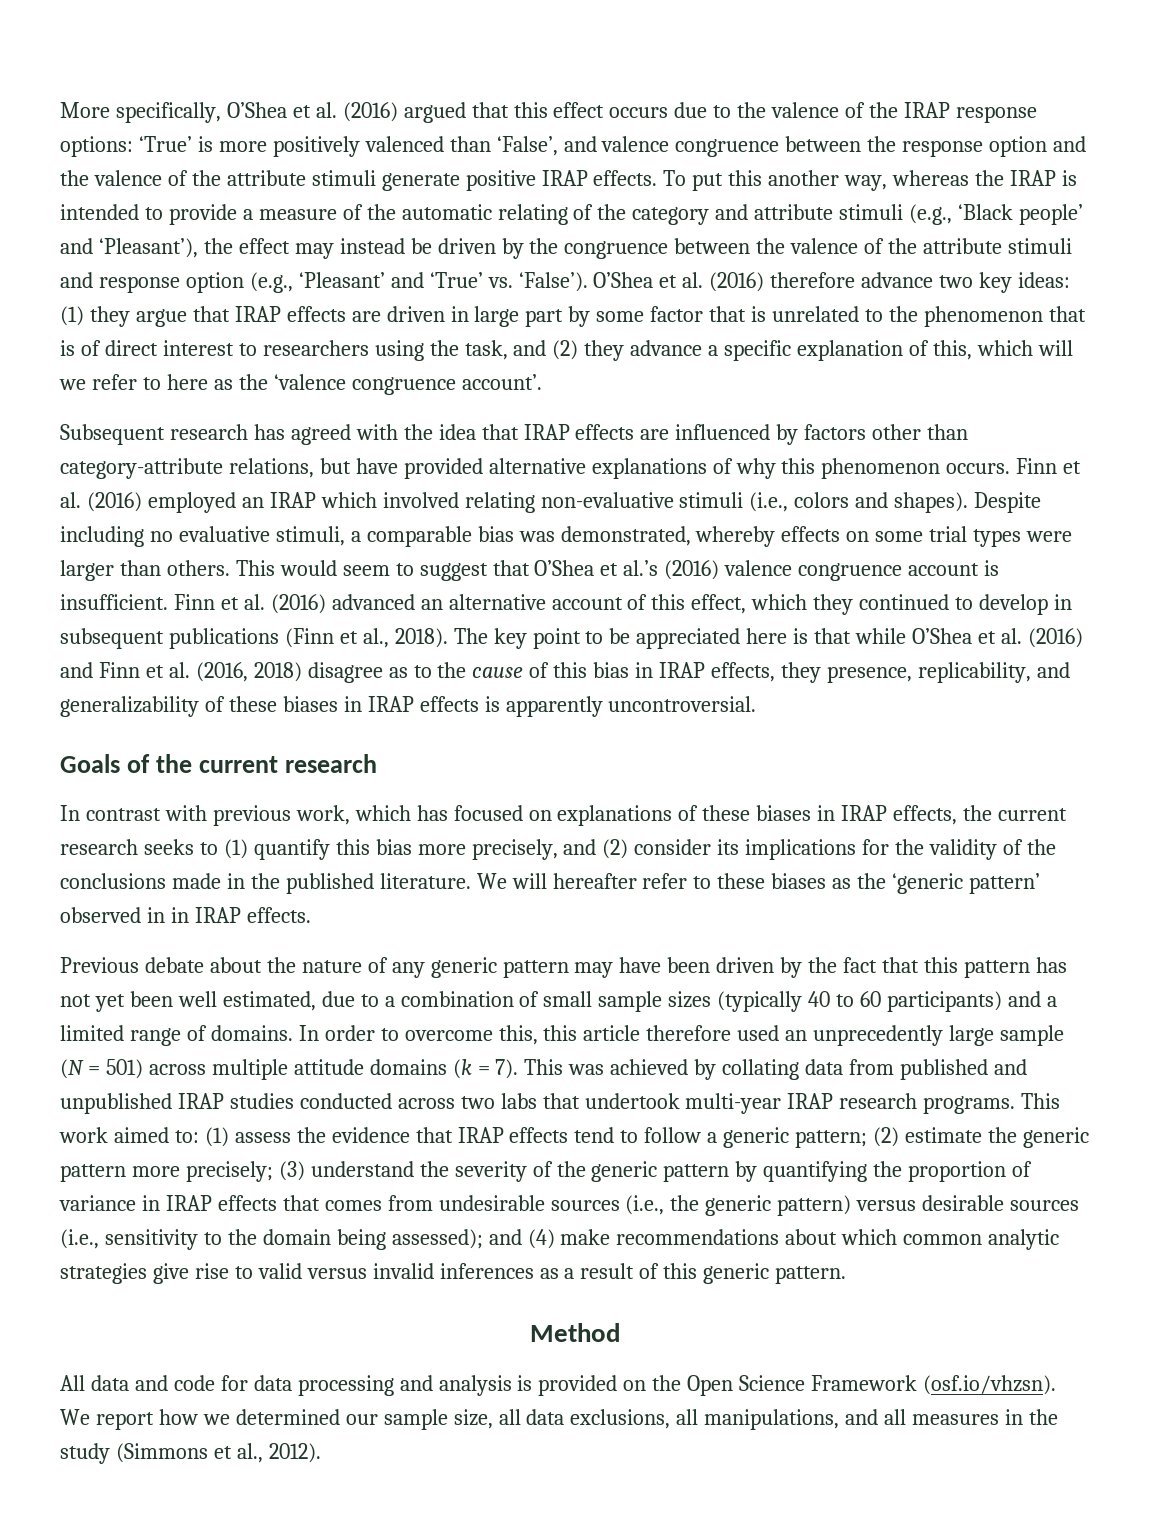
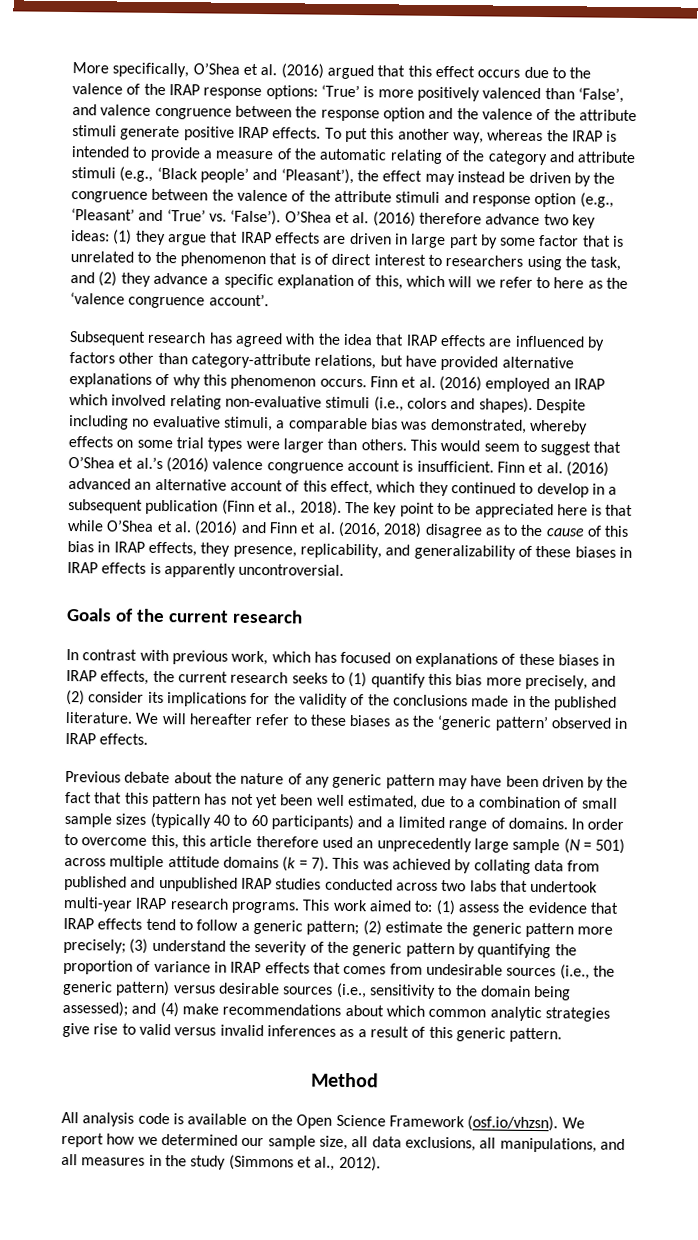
- Finn et al. (2016) advanced an alternative account of this effect, which they continued to develop in subsequent publications (Finn et al., 2018).
+ Finn et al. (2016) advanced an alternative account of this effect, which they continued to develop in a subsequent publication (Finn et al., 2018).
- We will hereafter refer to these biases as the ‘generic pattern’ observed in in IRAP effects.
+ We will hereafter refer to these biases as the ‘generic pattern’ observed in IRAP effects.
- All data and code for data processing and analysis is provided on the Open Science Framework (osf.io/vhzsn). We report how we determined our sample size, all data exclusions, all manipulations, and all measures in the study (Simmons et al., 2012).
+ All analysis code is available on the Open Science Framework (osf.io/vhzsn). We report how we determined our sample size, all data exclusions, all manipulations, and all measures in the study (Simmons et al., 2012).

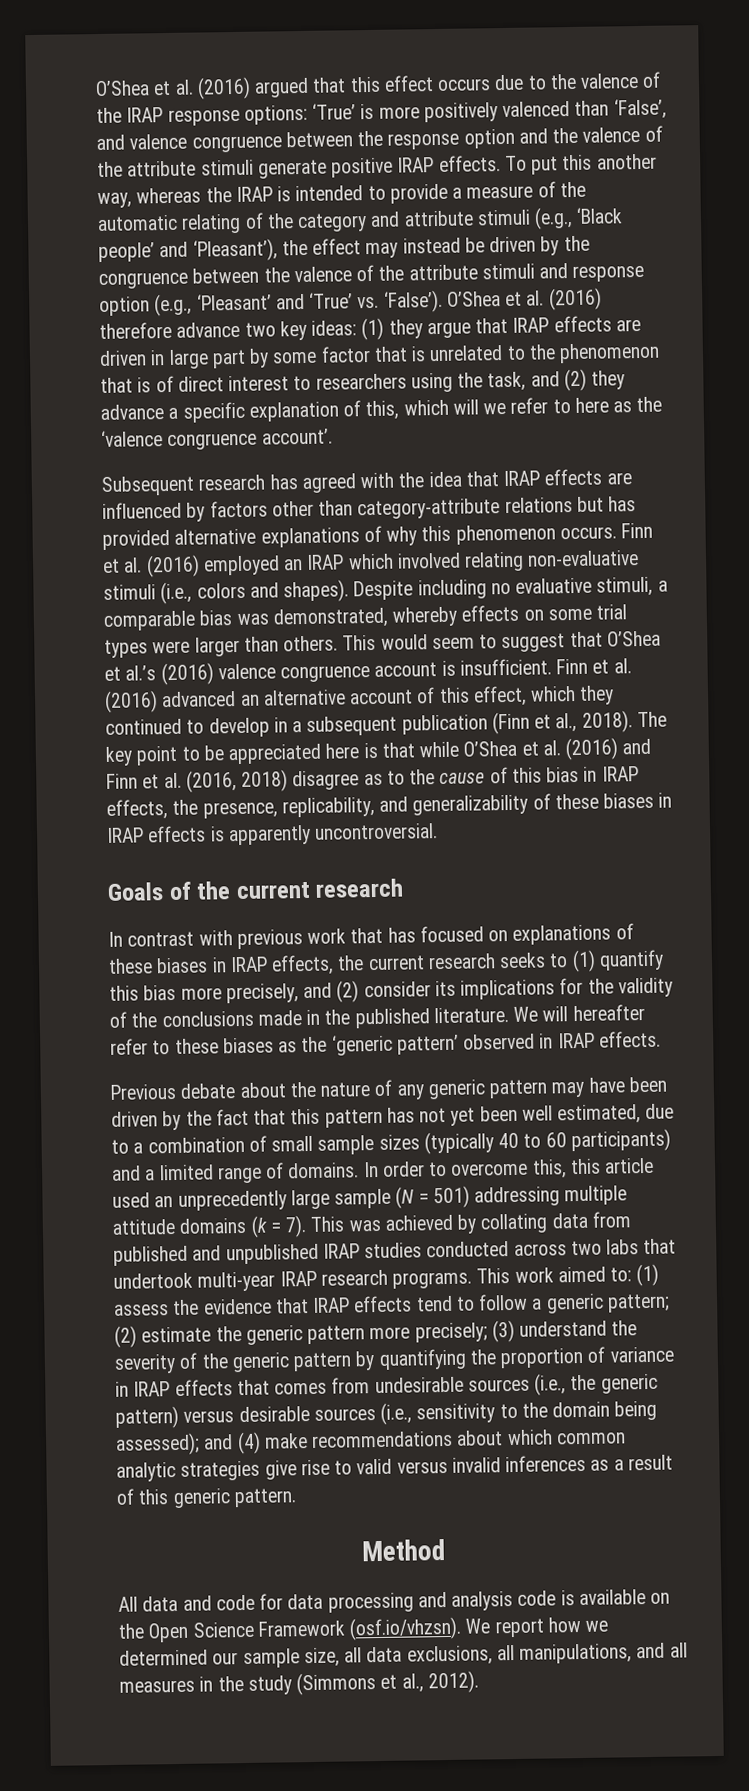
- More specifically, O’Shea et al. (2016) argued that this effect occurs due to the valence of the IRAP response options: ‘True’ is more positively valenced than ‘False’, and valence congruence between the response option and the valence of the attribute stimuli generate positive IRAP effects.
+ O’Shea et al. (2016) argued that this effect occurs due to the valence of the IRAP response options: ‘True’ is more positively valenced than ‘False’, and valence congruence between the response option and the valence of the attribute stimuli generate positive IRAP effects.
- Subsequent research has agreed with the idea that IRAP effects are influenced by factors other than category-attribute relations, but have provided alternative explanations of why this phenomenon occurs.
+ Subsequent research has agreed with the idea that IRAP effects are influenced by factors other than category-attribute relations but has provided alternative explanations of why this phenomenon occurs.
- The key point to be appreciated here is that while O’Shea et al. (2016) and Finn et al. (2016, 2018) disagree as to the cause of this bias in IRAP effects, they presence, replicability, and generalizability of these biases in IRAP effects is apparently uncontroversial.
+ The key point to be appreciated here is that while O’Shea et al. (2016) and Finn et al. (2016, 2018) disagree as to the cause of this bias in IRAP effects, the presence, replicability, and generalizability of these biases in IRAP effects is apparently uncontroversial.
- In contrast with previous work, which has focused on explanations of these biases in IRAP effects, the current research seeks to (1) quantify this bias more precisely, and (2) consider its implications for the validity of the conclusions made in the published literature.
+ In contrast with previous work that has focused on explanations of these biases in IRAP effects, the current research seeks to (1) quantify this bias more precisely, and (2) consider its implications for the validity of the conclusions made in the published literature.
- In order to overcome this, this article therefore used an unprecedently large sample (N = 501) across multiple attitude domains (k = 7).
+ In order to overcome this, this article used an unprecedently large sample (N = 501) addressing multiple attitude domains (k = 7).
- All analysis code is available on the Open Science Framework (osf.io/vhzsn). We report how we determined our sample size, all data exclusions, all manipulations, and all measures in the study (Simmons et al., 2012).
+ All data and code for data processing and analysis code is available on the Open Science Framework (osf.io/vhzsn). We report how we determined our sample size, all data exclusions, all manipulations, and all measures in the study (Simmons et al., 2012).

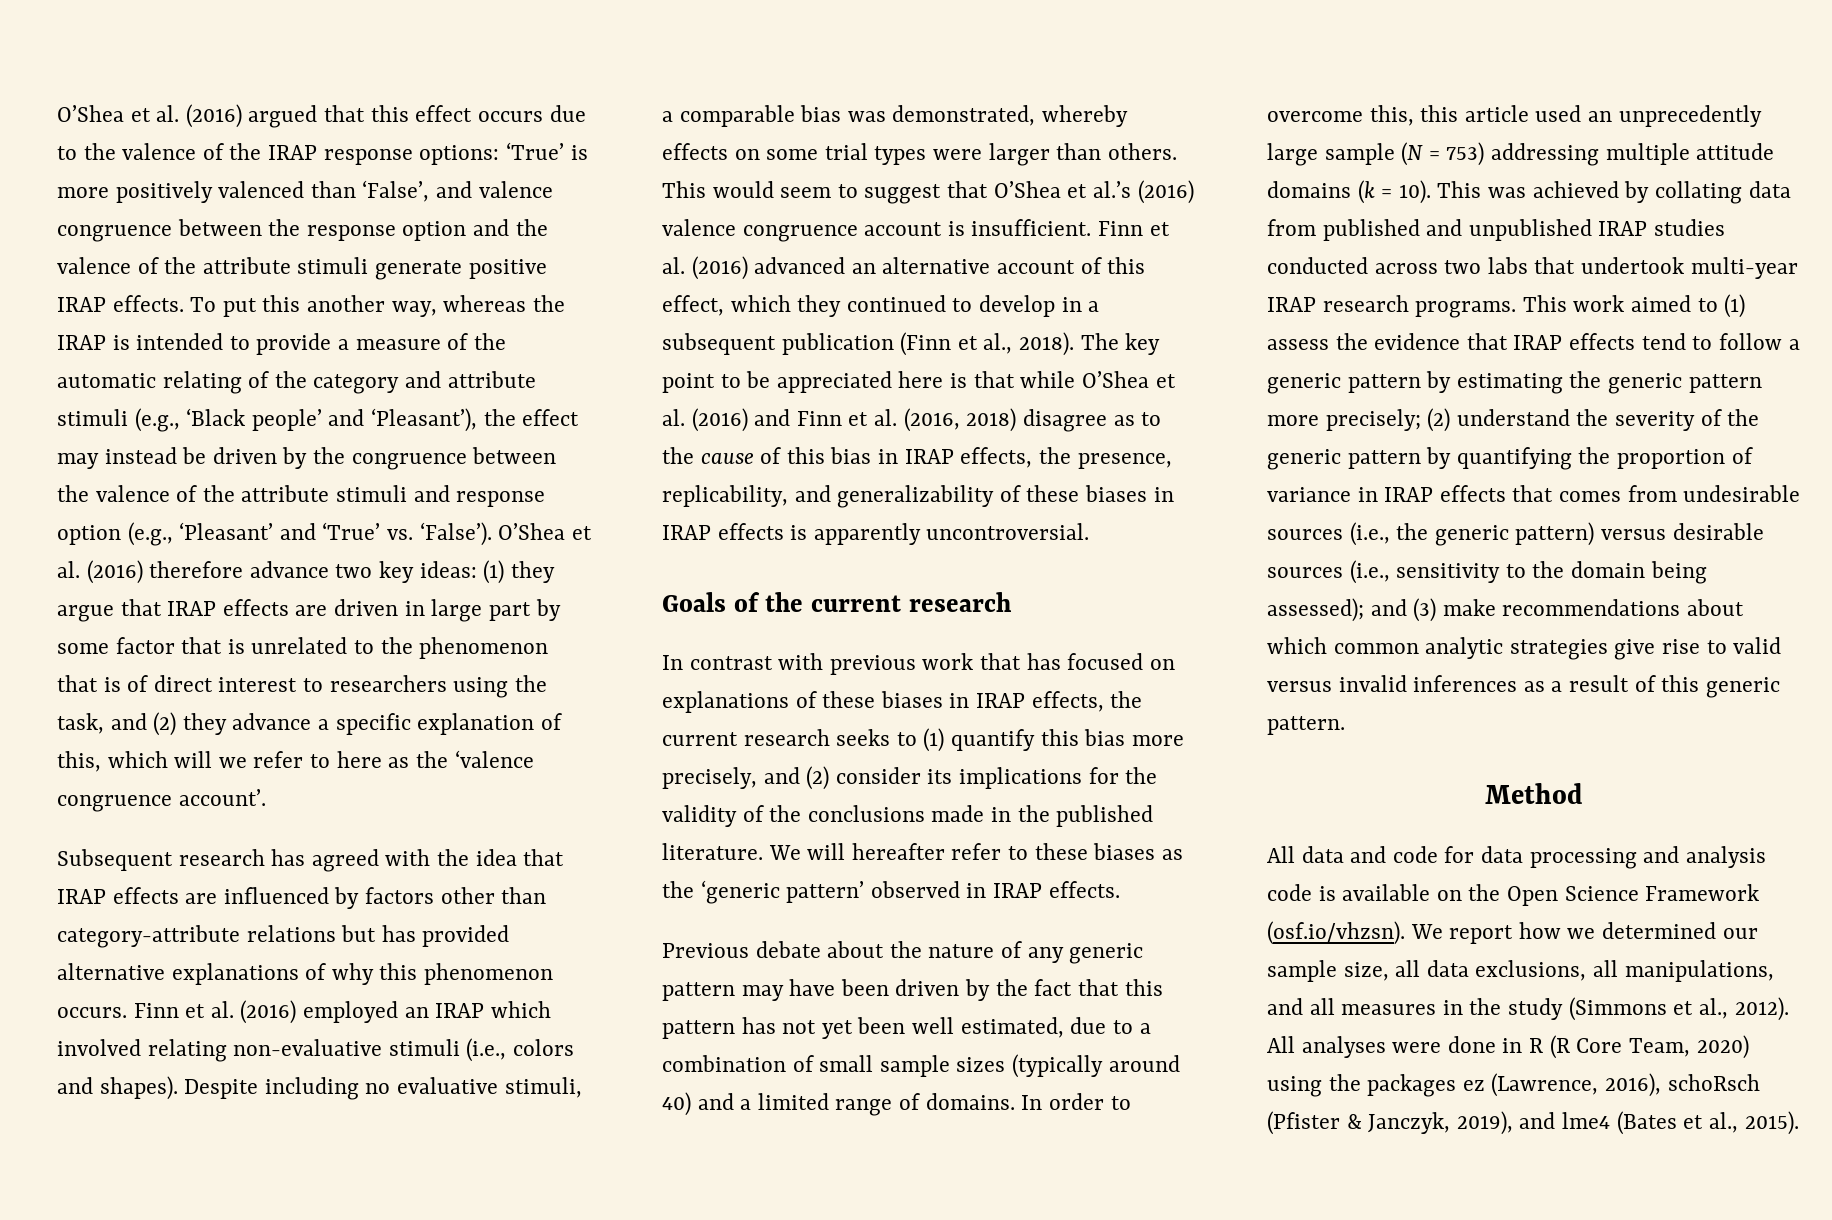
- Previous debate about the nature of any generic pattern may have been driven by the fact that this pattern has not yet been well estimated, due to a combination of small sample sizes (typically 40 to 60 participants) and a limited range of domains.
+ Previous debate about the nature of any generic pattern may have been driven by the fact that this pattern has not yet been well estimated, due to a combination of small sample sizes (typically around 40) and a limited range of domains.
- In order to overcome this, this article used an unprecedently large sample (N = 501) addressing multiple attitude domains (k = 7).
+ In order to overcome this, this article used an unprecedently large sample (N = 753) addressing multiple attitude domains (k = 10).
- This work aimed to: (1) assess the evidence that IRAP effects tend to follow a generic pattern; (2) estimate the generic pattern more precisely;
+ This work aimed to (1) assess the evidence that IRAP effects tend to follow a generic pattern by estimating the generic pattern more precisely;
- (3) understand the severity of the generic pattern by quantifying the proportion of variance in IRAP effects that comes from undesirable sources (i.e., the generic pattern) versus desirable sources (i.e., sensitivity to the domain being assessed);
+ (2) understand the severity of the generic pattern by quantifying the proportion of variance in IRAP effects that comes from undesirable sources (i.e., the generic pattern) versus desirable sources (i.e., sensitivity to the domain being assessed);
- and (4) make recommendations about which common analytic strategies give rise to valid versus invalid inferences as a result of this generic pattern.
+ and (3) make recommendations about which common analytic strategies give rise to valid versus invalid inferences as a result of this generic pattern.
+ All analyses were done in R (R Core Team, 2020) using the packages ez (Lawrence, 2016), schoRsch (Pfister & Janczyk, 2019), and lme4 (Bates et al., 2015).

